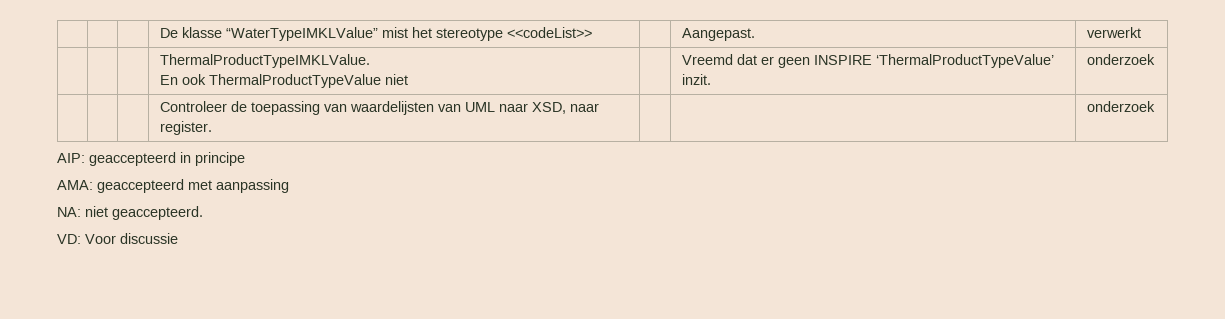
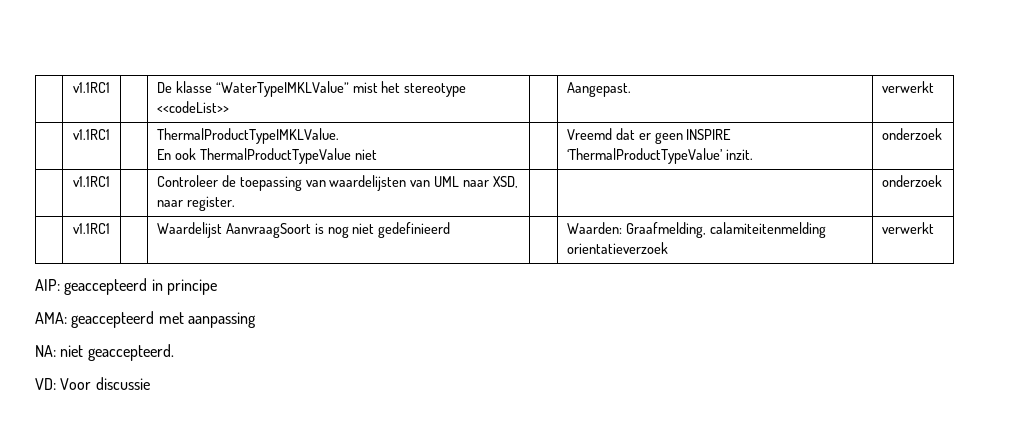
- | | | De klasse “WaterTypeIMKLValue” mist het stereotype <<codeList>> | | Aangepast. | verwerkt
+ | v1.1RC1 | | De klasse “WaterTypeIMKLValue” mist het stereotype <<codeList>> | | Aangepast. | verwerkt
- | | | ThermalProductTypeIMKLValue.
+ | v1.1RC1 | | ThermalProductTypeIMKLValue.
- | | | Controleer de toepassing van waardelijsten van UML naar XSD, naar register. | | | onderzoek
+ | v1.1RC1 | | Controleer de toepassing van waardelijsten van UML naar XSD, naar register. | | | onderzoek
+ | v1.1RC1 | | Waardelijst AanvraagSoort is nog niet gedefinieerd | | Waarden: Graafmelding, calamiteitenmelding orientatieverzoek | verwerkt

